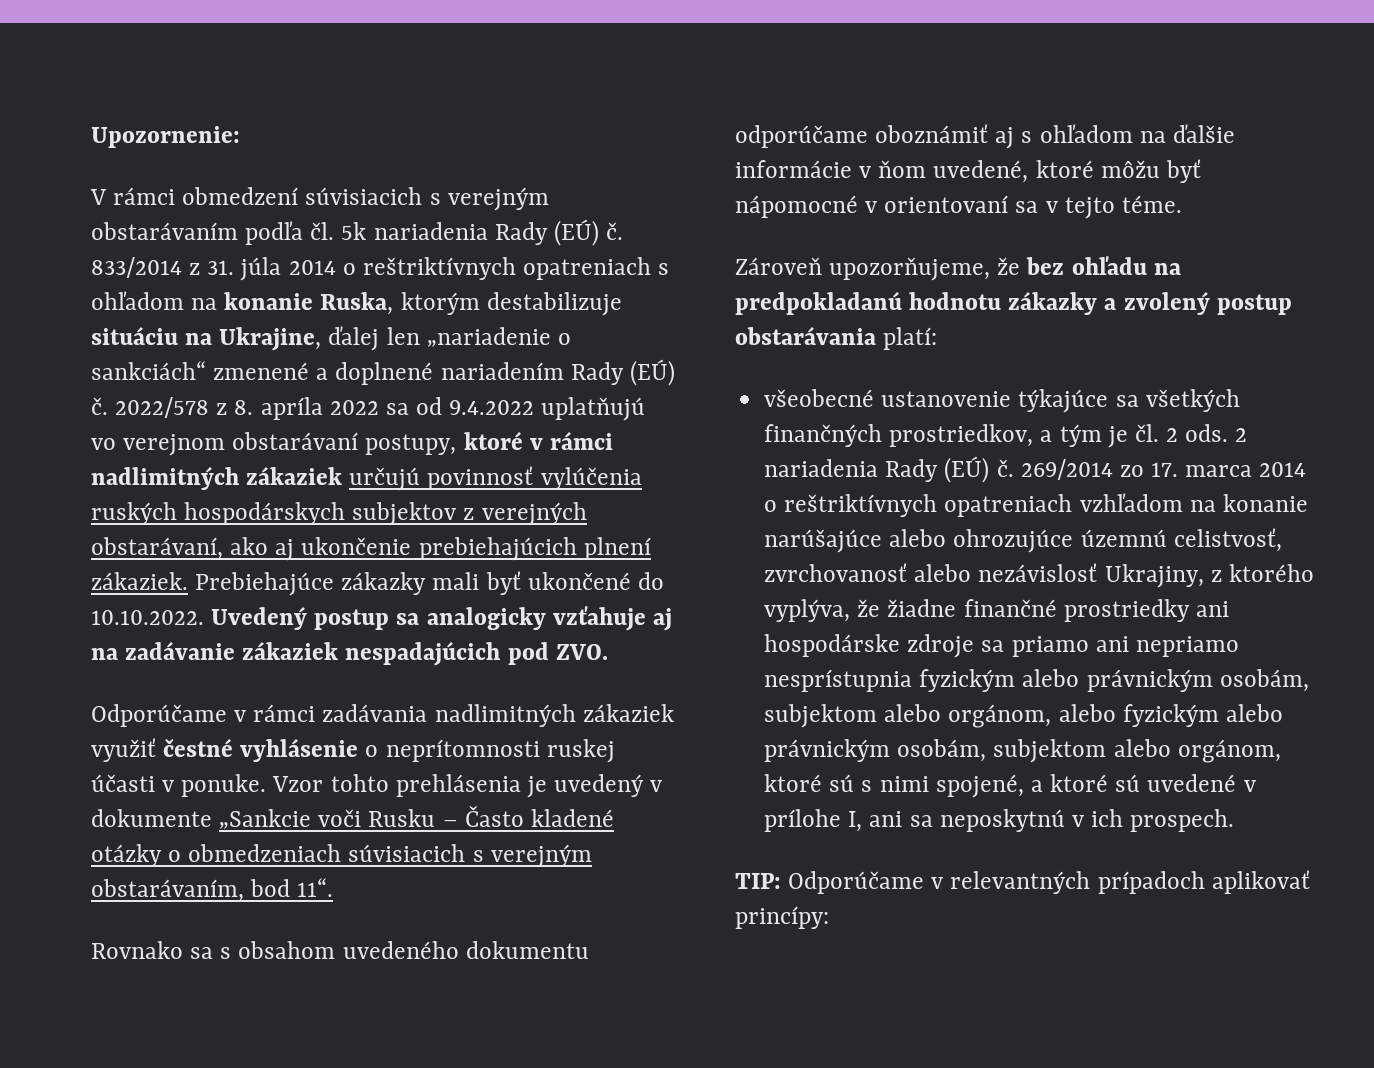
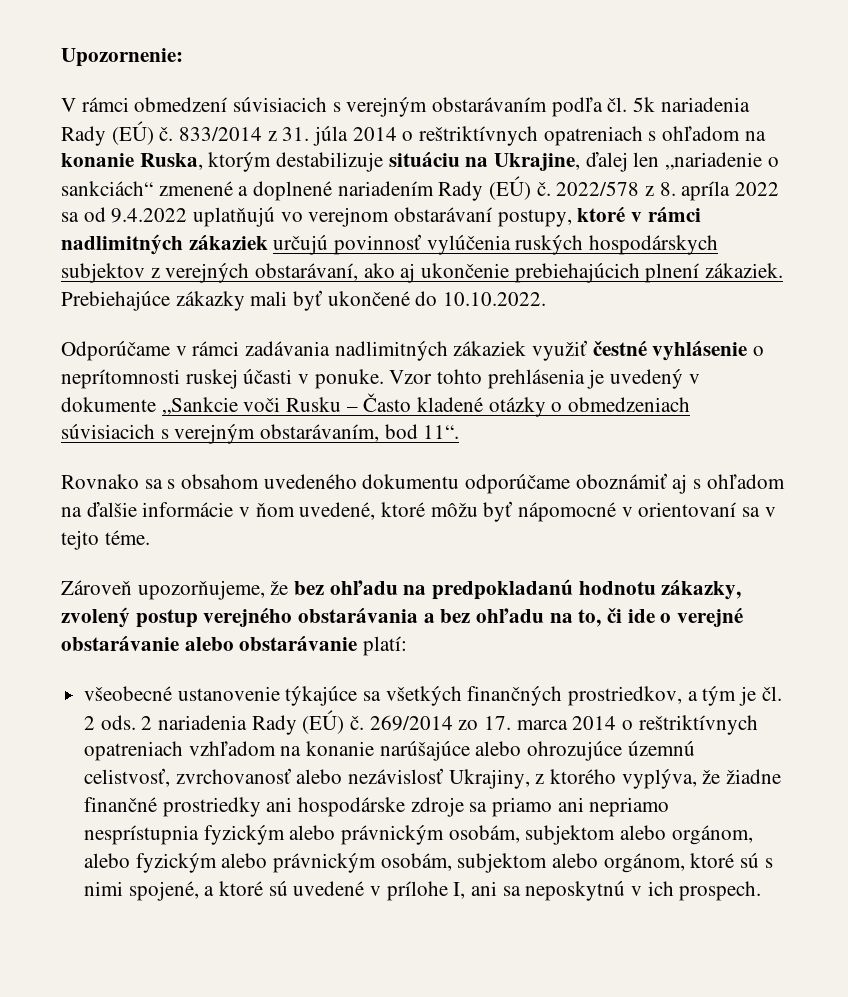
- Prebiehajúce zákazky mali byť ukončené do 10.10.2022. Uvedený postup sa analogicky vzťahuje aj na zadávanie zákaziek nespadajúcich pod ZVO.
+ Prebiehajúce zákazky mali byť ukončené do 10.10.2022.
- Zároveň upozorňujeme, že bez ohľadu na predpokladanú hodnotu zákazky a zvolený postup obstarávania platí:
+ Zároveň upozorňujeme, že bez ohľadu na predpokladanú hodnotu zákazky, zvolený postup verejného obstarávania a bez ohľadu na to, či ide o verejné obstarávanie alebo obstarávanie platí:
- TIP: Odporúčame v relevantných prípadoch aplikovať princípy:

